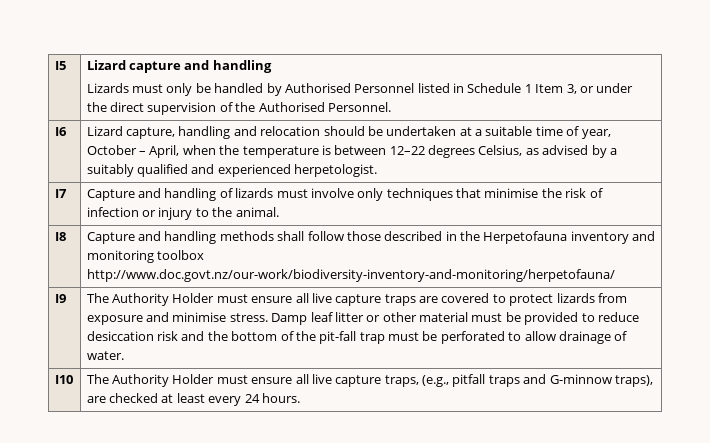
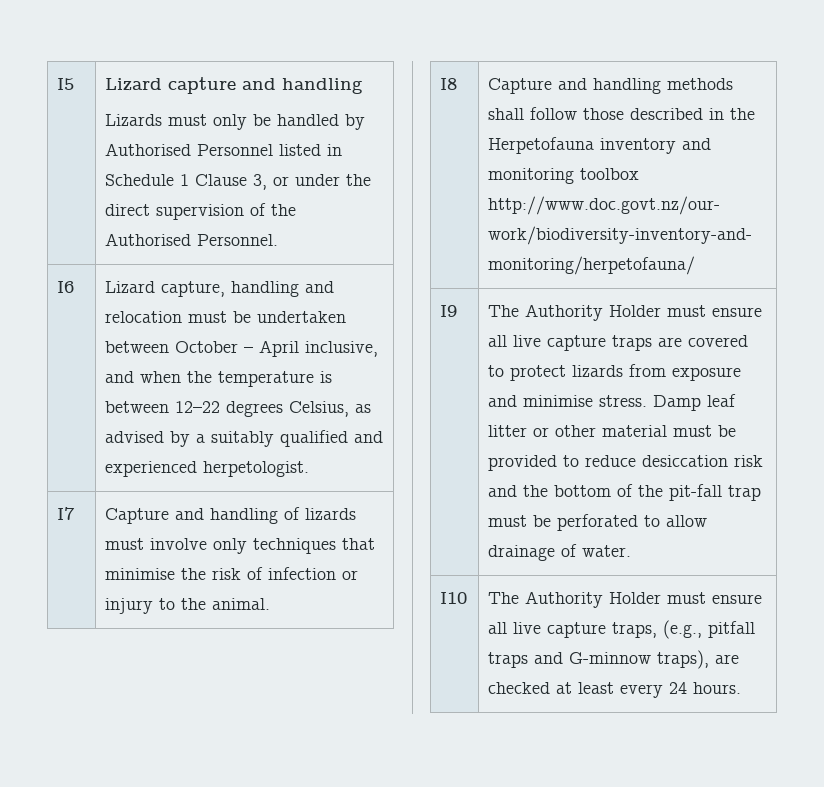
  I5 | Lizard capture and handling
- Lizards must only be handled by Authorised Personnel listed in Schedule 1 Item 3, or under the direct supervision of the Authorised Personnel.
+ Lizards must only be handled by Authorised Personnel listed in Schedule 1 Clause 3, or under the direct supervision of the Authorised Personnel.
- I6 | Lizard capture, handling and relocation should be undertaken at a suitable time of year, October – April, when the temperature is between 12–22 degrees Celsius, as advised by a suitably qualified and experienced herpetologist.
+ I6 | Lizard capture, handling and relocation must be undertaken between October – April inclusive, and when the temperature is between 12–22 degrees Celsius, as advised by a suitably qualified and experienced herpetologist.

